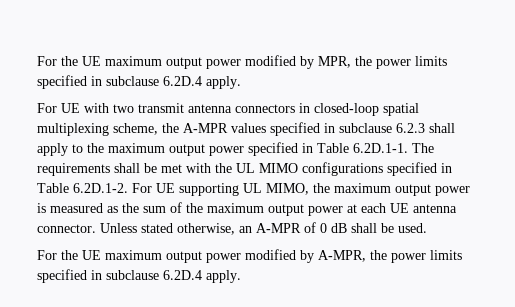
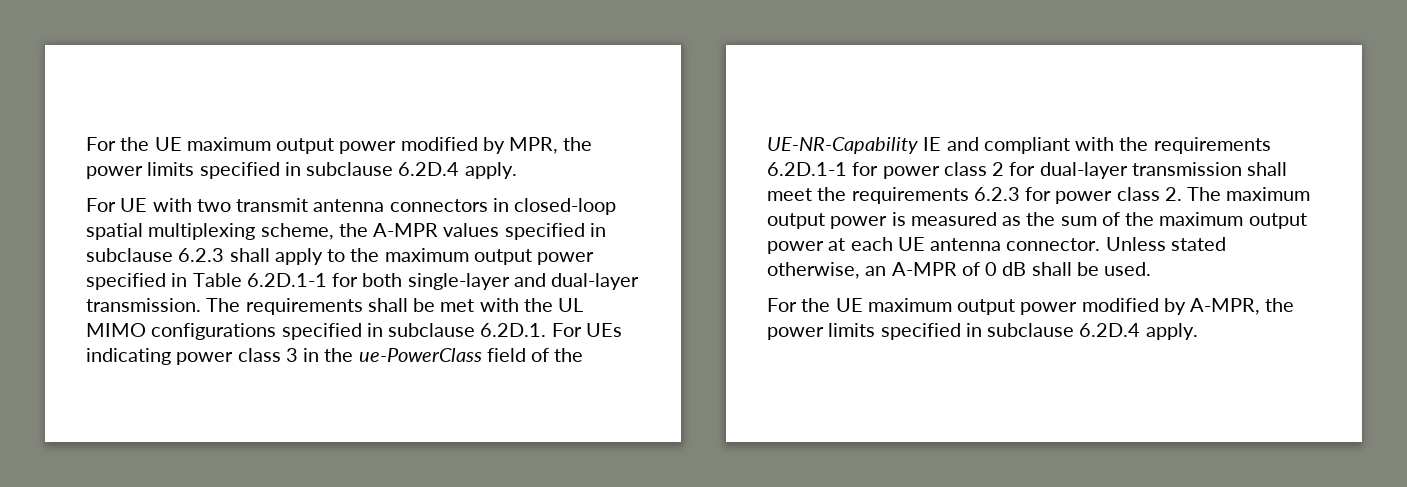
- For UE with two transmit antenna connectors in closed-loop spatial multiplexing scheme, the A-MPR values specified in subclause 6.2.3 shall apply to the maximum output power specified in Table 6.2D.1-1. The requirements shall be met with the UL MIMO configurations specified in Table 6.2D.1-2. For UE supporting UL MIMO, the maximum output power is measured as the sum of the maximum output power at each UE antenna connector.
+ For UE with two transmit antenna connectors in closed-loop spatial multiplexing scheme, the A-MPR values specified in subclause 6.2.3 shall apply to the maximum output power specified in Table 6.2D.1-1 for both single-layer and dual-layer transmission. The requirements shall be met with the UL MIMO configurations specified in subclause 6.2D.1. For UEs indicating power class 3 in the ue-PowerClass field of the UE-NR-Capability IE and compliant with the requirements 6.2D.1-1 for power class 2 for dual-layer transmission shall meet the requirements 6.2.3 for power class 2. The maximum output power is measured as the sum of the maximum output power at each UE antenna connector.

